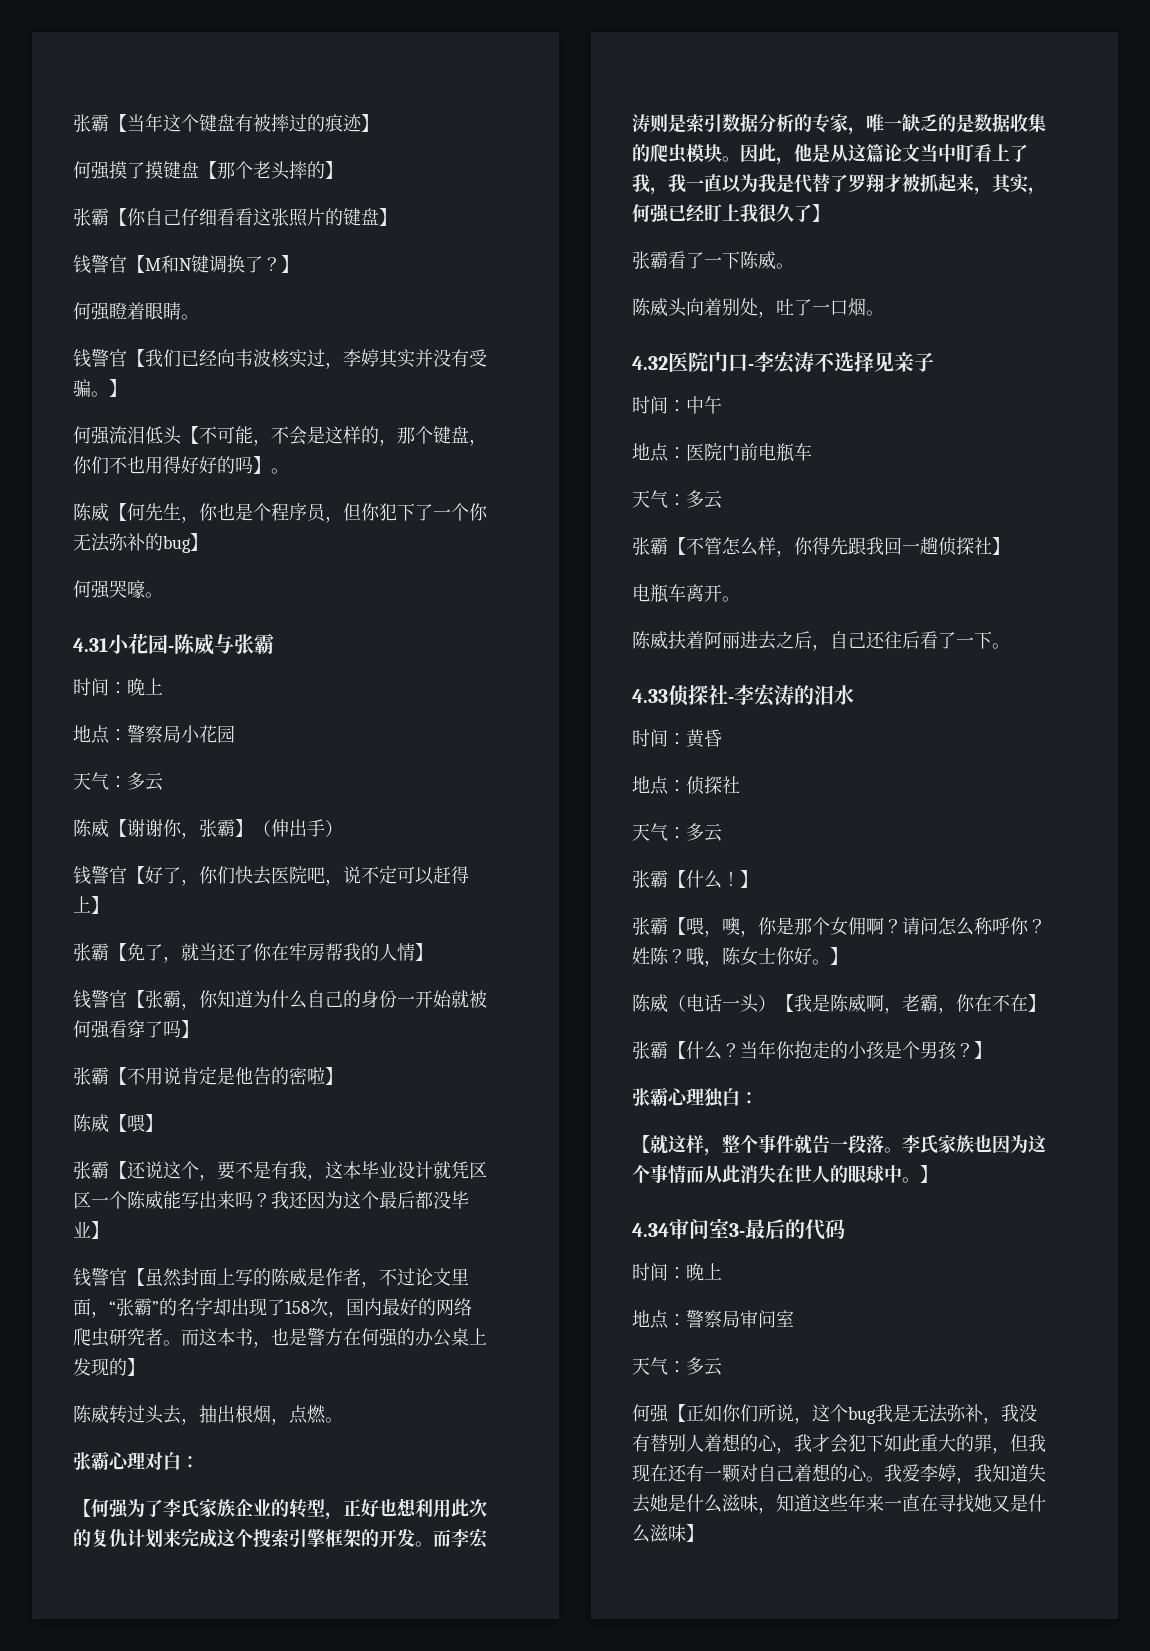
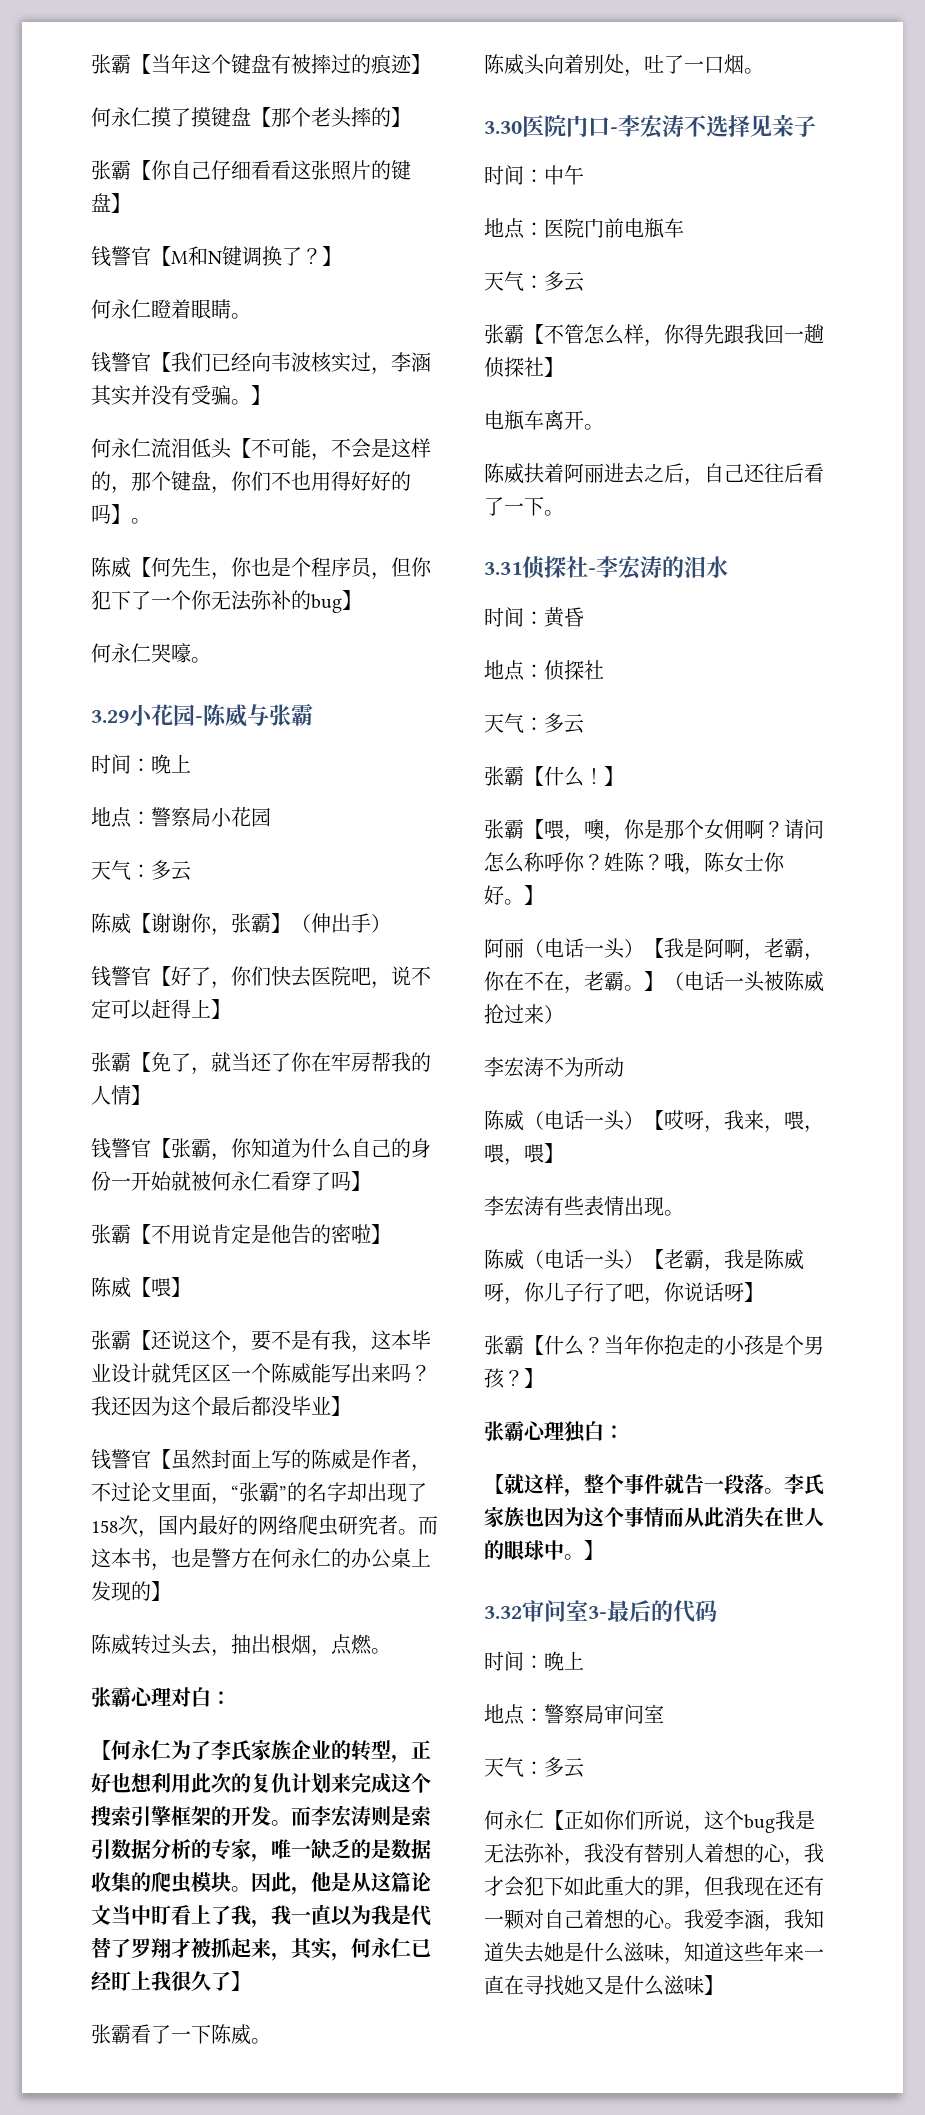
- 何强摸了摸键盘【那个老头摔的】
+ 何永仁摸了摸键盘【那个老头摔的】
- 何强瞪着眼睛。
+ 何永仁瞪着眼睛。
- 钱警官【我们已经向韦波核实过，李婷其实并没有受骗。
+ 钱警官【我们已经向韦波核实过，李涵其实并没有受骗。
- 何强流泪低头【不可能，不会是这样的，那个键盘，你们不也用得好好的吗】。
+ 何永仁流泪低头【不可能，不会是这样的，那个键盘，你们不也用得好好的吗】。
- 何强哭嚎。
+ 何永仁哭嚎。
- 4.31小花园-陈威与张霸
+ 3.29小花园-陈威与张霸
- 钱警官【张霸，你知道为什么自己的身份一开始就被何强看穿了吗】
+ 钱警官【张霸，你知道为什么自己的身份一开始就被何永仁看穿了吗】
- 而这本书，也是警方在何强的办公桌上发现的】
+ 而这本书，也是警方在何永仁的办公桌上发现的】
- 【何强为了李氏家族企业的转型，正好也想利用此次的复仇计划来完成这个搜索引擎框架的开发。
+ 【何永仁为了李氏家族企业的转型，正好也想利用此次的复仇计划来完成这个搜索引擎框架的开发。
- 因此，他是从这篇论文当中盯看上了我，我一直以为我是代替了罗翔才被抓起来，其实，何强已经盯上我很久了】
+ 因此，他是从这篇论文当中盯看上了我，我一直以为我是代替了罗翔才被抓起来，其实，何永仁已经盯上我很久了】
- 4.32医院门口-李宏涛不选择见亲子
+ 3.30医院门口-李宏涛不选择见亲子
- 4.33侦探社-李宏涛的泪水
+ 3.31侦探社-李宏涛的泪水
- 陈威（电话一头）【我是陈威啊，老霸，你在不在】
+ 阿丽（电话一头）【我是阿啊，老霸，你在不在，老霸。】（电话一头被陈威抢过来）
+ 李宏涛不为所动
+ 陈威（电话一头）【哎呀，我来，喂，喂，喂】
+ 李宏涛有些表情出现。
+ 陈威（电话一头）【老霸，我是陈威呀，你儿子行了吧，你说话呀】
- 4.34审问室3-最后的代码
+ 3.32审问室3-最后的代码
- 何强【正如你们所说，这个bug我是无法弥补，我没有替别人着想的心，我才会犯下如此重大的罪，但我现在还有一颗对自己着想的心。
+ 何永仁【正如你们所说，这个bug我是无法弥补，我没有替别人着想的心，我才会犯下如此重大的罪，但我现在还有一颗对自己着想的心。
- 我爱李婷，我知道失去她是什么滋味，知道这些年来一直在寻找她又是什么滋味】
+ 我爱李涵，我知道失去她是什么滋味，知道这些年来一直在寻找她又是什么滋味】

